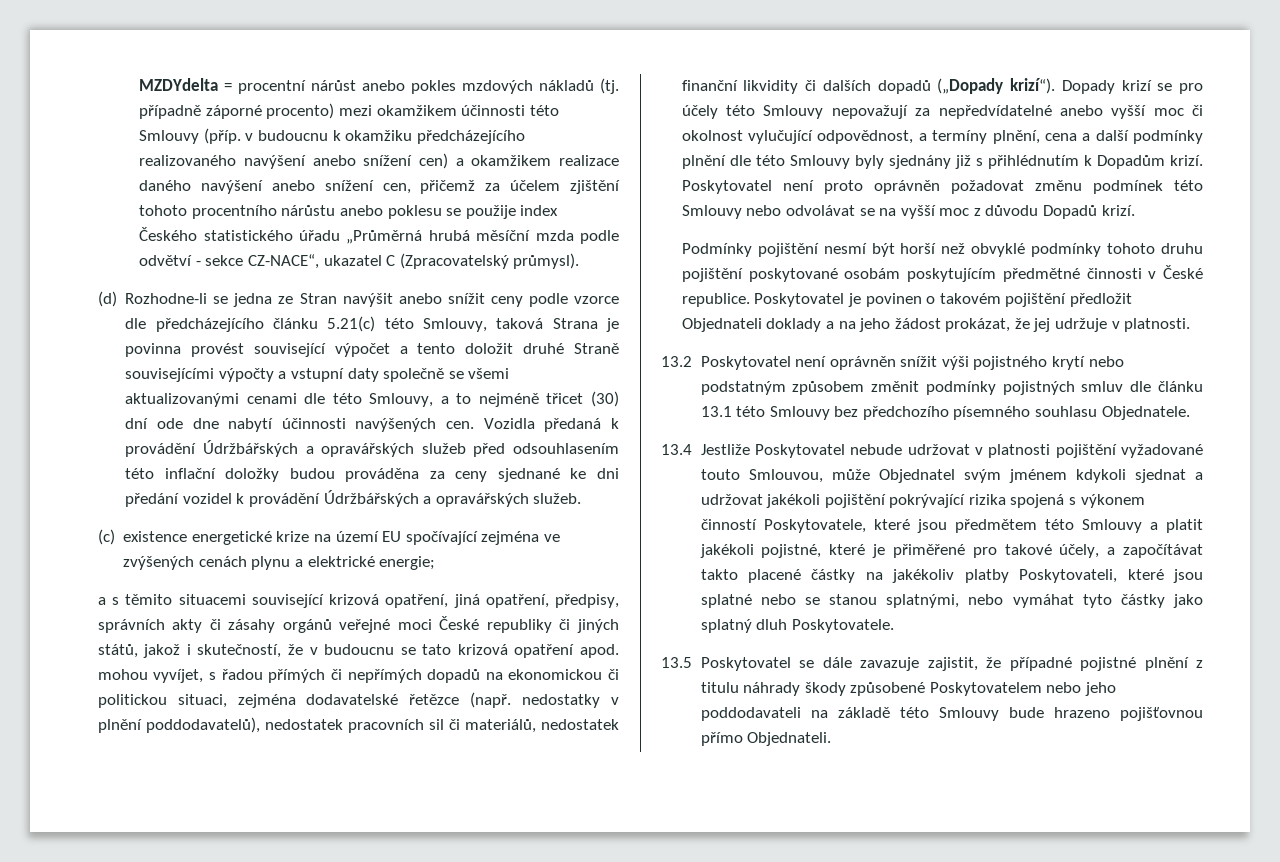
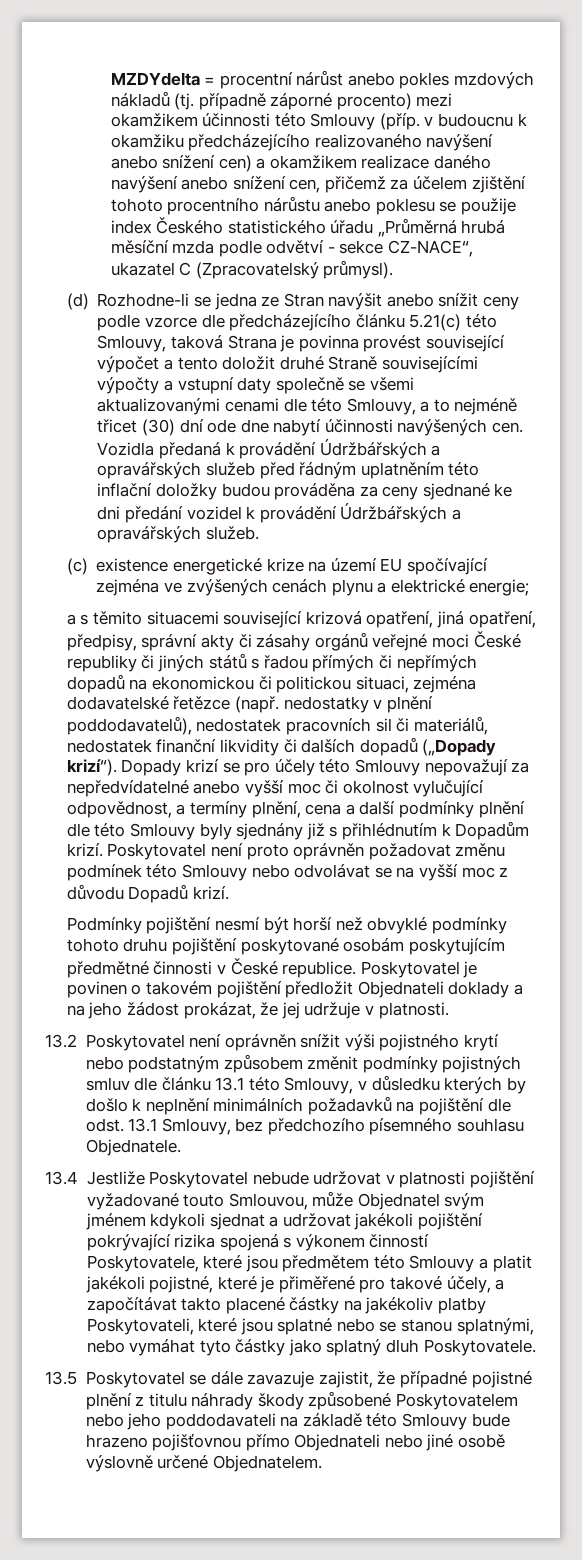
- Vozidla předaná k provádění Údržbářských a opravářských služeb před odsouhlasením této inflační doložky budou prováděna za ceny sjednané ke dni předání vozidel k provádění Údržbářských a opravářských služeb.
+ Vozidla předaná k provádění Údržbářských a opravářských služeb před řádným uplatněním této inflační doložky budou prováděna za ceny sjednané ke dni předání vozidel k provádění Údržbářských a opravářských služeb.
- a s těmito situacemi související krizová opatření, jiná opatření, předpisy, správních akty či zásahy orgánů veřejné moci České republiky či jiných států, jakož i skutečností, že v budoucnu se tato krizová opatření apod. mohou vyvíjet, s řadou přímých či nepřímých dopadů na ekonomickou či politickou situaci, zejména dodavatelské řetězce (např. nedostatky v plnění poddodavatelů), nedostatek pracovních sil či materiálů, nedostatek finanční likvidity či dalších dopadů („Dopady krizí“).
+ a s těmito situacemi související krizová opatření, jiná opatření, předpisy, správní akty či zásahy orgánů veřejné moci České republiky či jiných států s řadou přímých či nepřímých dopadů na ekonomickou či politickou situaci, zejména dodavatelské řetězce (např. nedostatky v plnění poddodavatelů), nedostatek pracovních sil či materiálů, nedostatek finanční likvidity či dalších dopadů („Dopady krizí“).
- 13.2 Poskytovatel není oprávněn snížit výši pojistného krytí nebo podstatným způsobem změnit podmínky pojistných smluv dle článku 13.1 této Smlouvy bez předchozího písemného souhlasu Objednatele.
+ 13.2 Poskytovatel není oprávněn snížit výši pojistného krytí nebo podstatným způsobem změnit podmínky pojistných smluv dle článku 13.1 této Smlouvy, v důsledku kterých by došlo k neplnění minimálních požadavků na pojištění dle odst. 13.1 Smlouvy, bez předchozího písemného souhlasu Objednatele.
- 13.5 Poskytovatel se dále zavazuje zajistit, že případné pojistné plnění z titulu náhrady škody způsobené Poskytovatelem nebo jeho poddodavateli na základě této Smlouvy bude hrazeno pojišťovnou přímo Objednateli.
+ 13.5 Poskytovatel se dále zavazuje zajistit, že případné pojistné plnění z titulu náhrady škody způsobené Poskytovatelem nebo jeho poddodavateli na základě této Smlouvy bude hrazeno pojišťovnou přímo Objednateli nebo jiné osobě výslovně určené Objednatelem.

